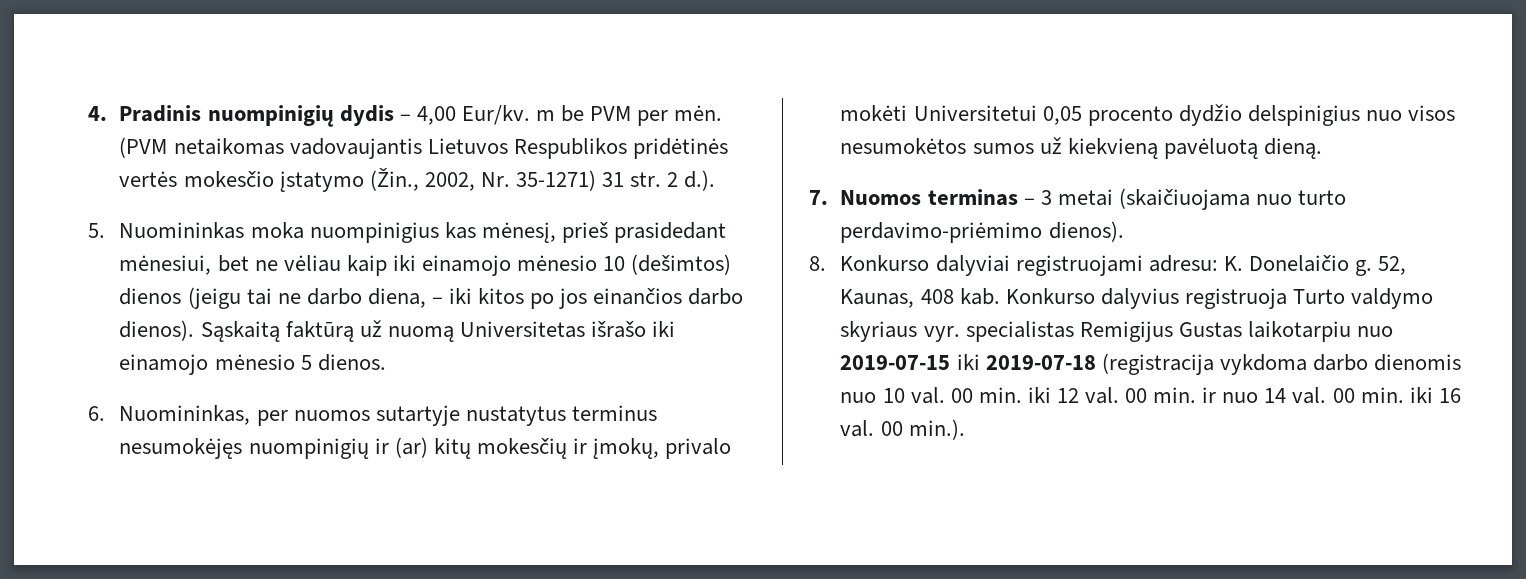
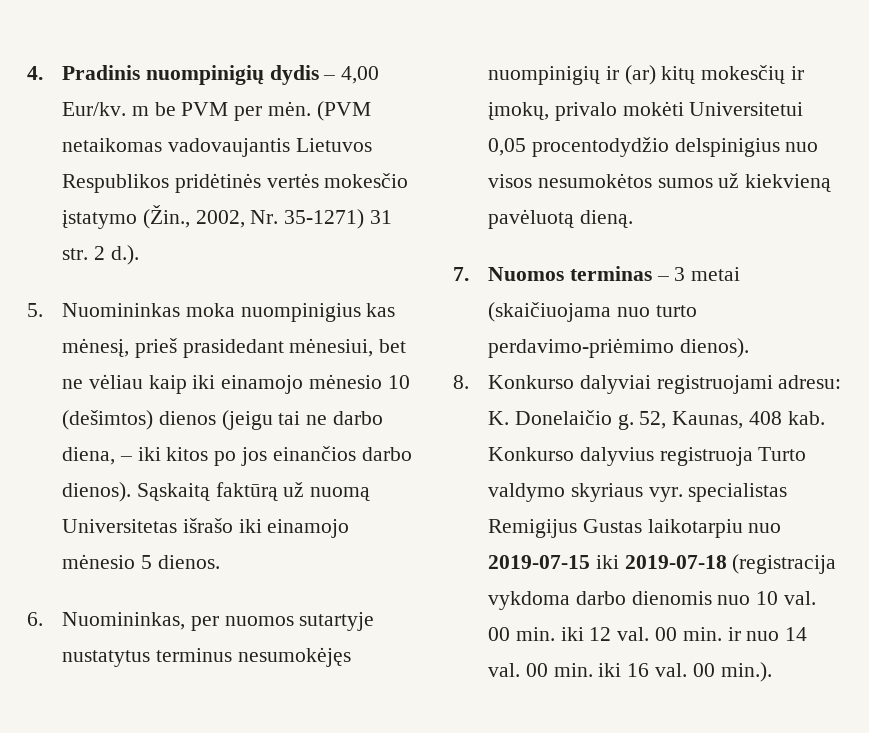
- 6. Nuomininkas, per nuomos sutartyje nustatytus terminus nesumokėjęs nuompinigių ir (ar) kitų mokesčių ir įmokų, privalo mokėti Universitetui 0,05 procento dydžio delspinigius nuo visos nesumokėtos sumos už kiekvieną pavėluotą dieną.
+ 6. Nuomininkas, per nuomos sutartyje nustatytus terminus nesumokėjęs nuompinigių ir (ar) kitų mokesčių ir įmokų, privalo mokėti Universitetui 0,05 procentodydžio delspinigius nuo visos nesumokėtos sumos už kiekvieną pavėluotą dieną.

